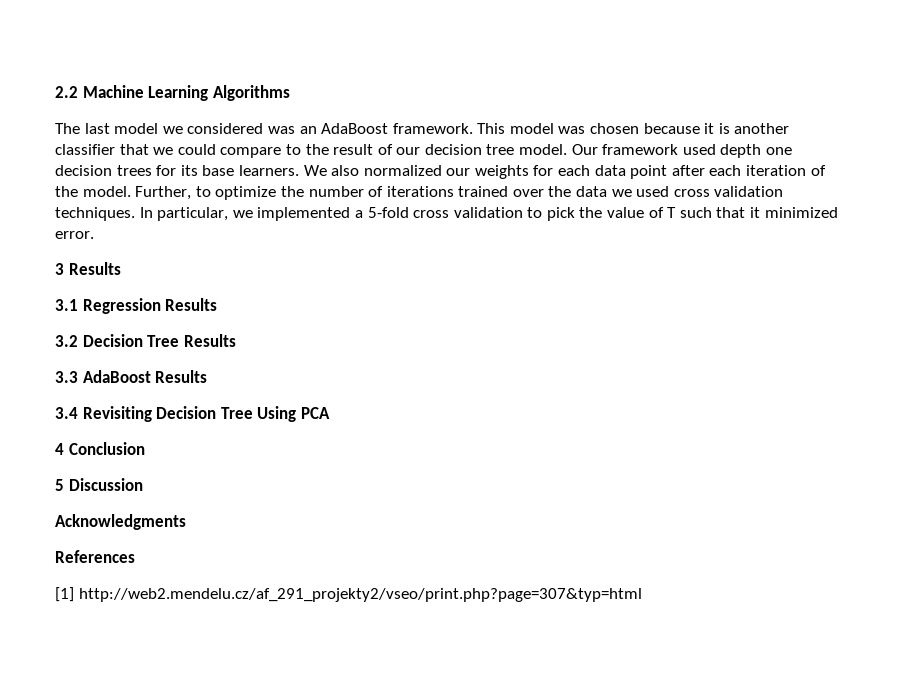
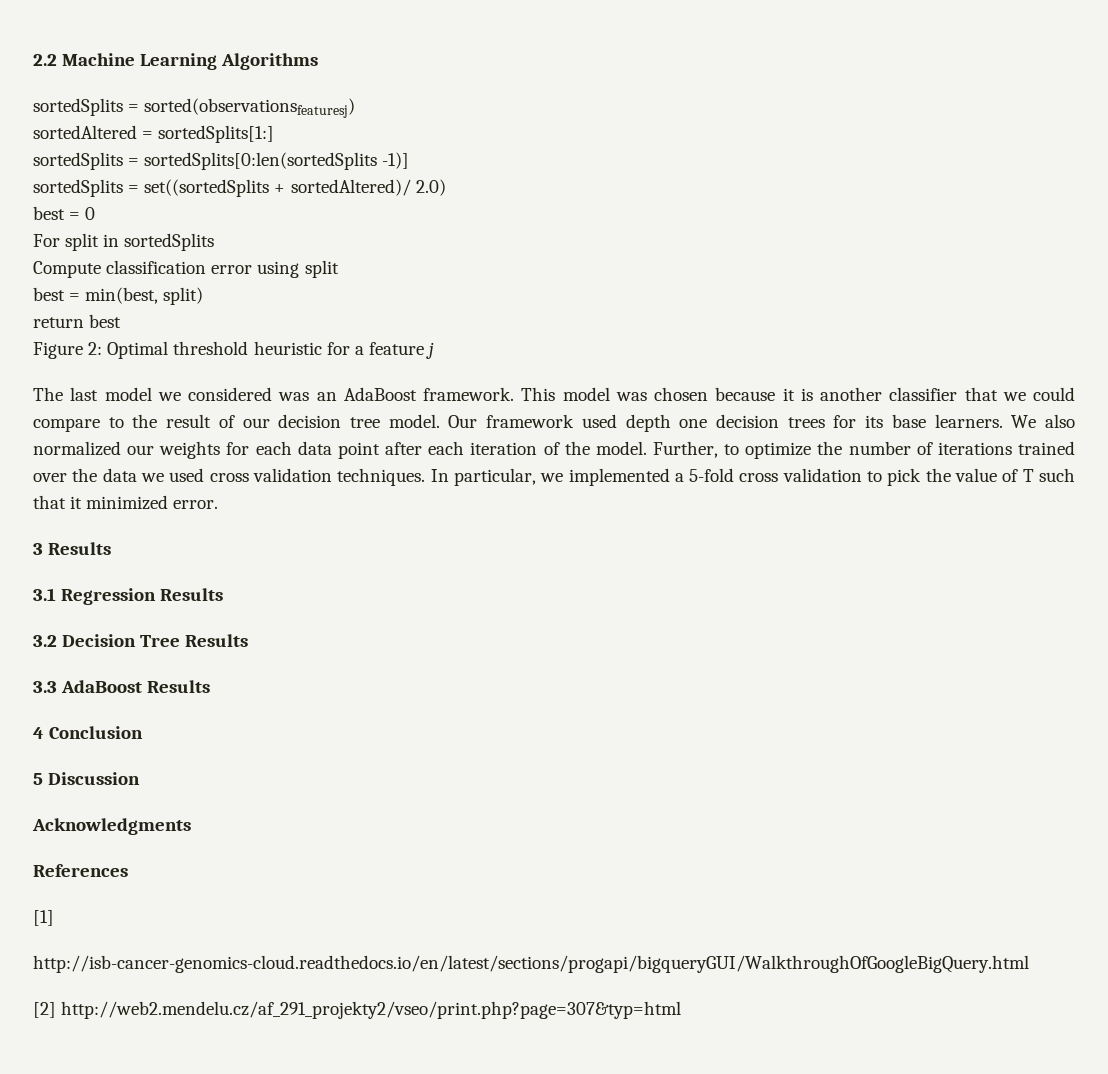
+ sortedSplits = sorted(observationsfeaturesj)
+ sortedAltered = sortedSplits[1:]
+ sortedSplits = sortedSplits[0:len(sortedSplits -1)]
+ sortedSplits = set((sortedSplits + sortedAltered)/ 2.0)
+ best = 0
+ For split in sortedSplits
+ Compute classification error using split
+ best = min(best, split)
+ return best
+ Figure 2: Optimal threshold heuristic for a feature j
- 3.4 Revisiting Decision Tree Using PCA
- [1] http://web2.mendelu.cz/af_291_projekty2/vseo/print.php?page=307&typ=html
+ [1]
+ http://isb-cancer-genomics-cloud.readthedocs.io/en/latest/sections/progapi/bigqueryGUI/WalkthroughOfGoogleBigQuery.html
+ [2] http://web2.mendelu.cz/af_291_projekty2/vseo/print.php?page=307&typ=html

